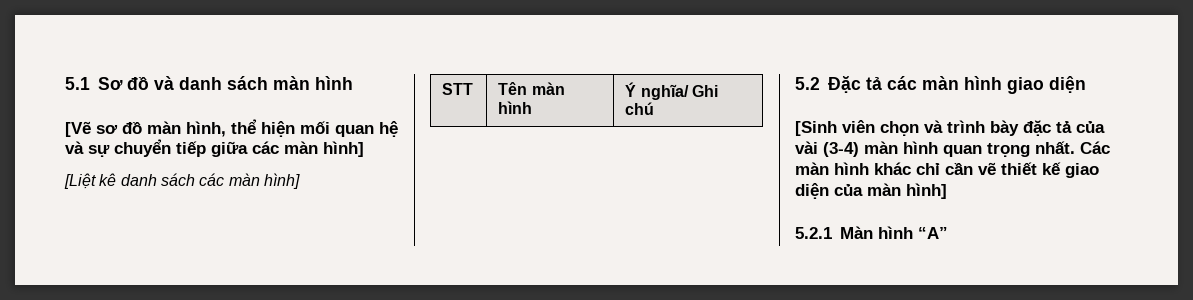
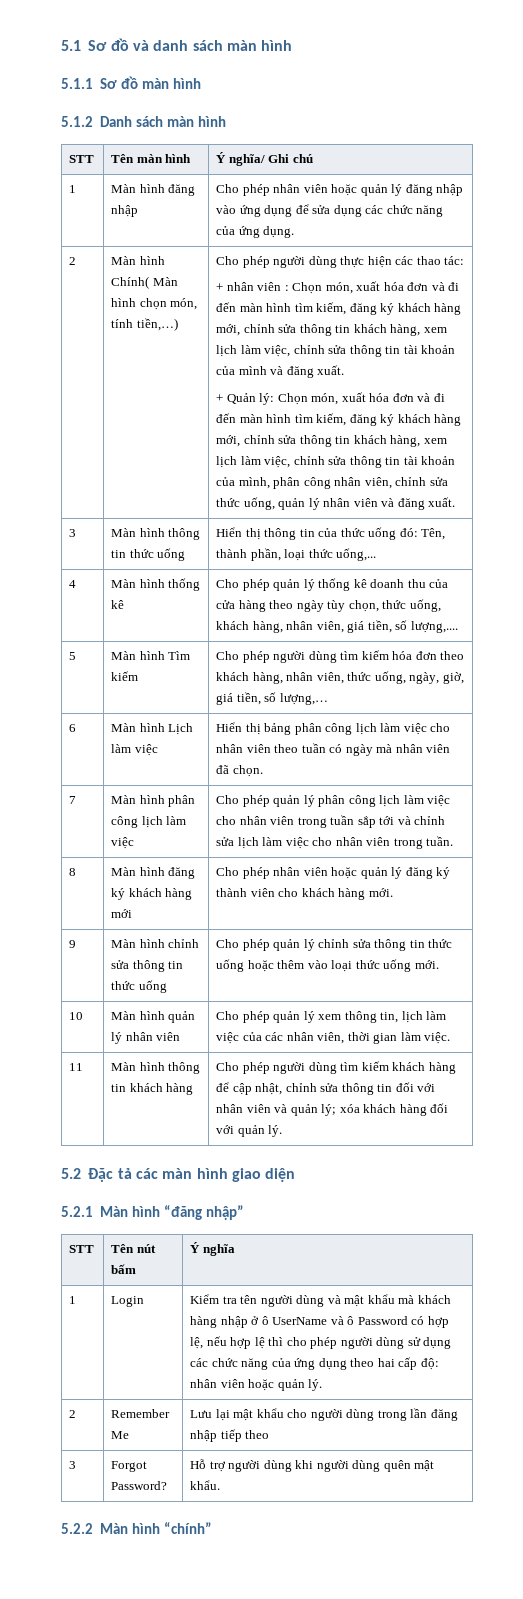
- [Vẽ sơ đồ màn hình, thể hiện mối quan hệ và sự chuyển tiếp giữa các màn hình]
- [Liệt kê danh sách các màn hình]
+ 5.1.1 Sơ đồ màn hình
+ 5.1.2 Danh sách màn hình
+ 1 | Màn hình đăng nhập | Cho phép nhân viên hoặc quản lý đăng nhập vào ứng dụng để sửa dụng các chức năng của ứng dụng.
+ 2 | Màn hình Chính( Màn hình chọn món, tính tiền,…) | Cho phép người dùng thực hiện các thao tác:
+ + nhân viên : Chọn món, xuất hóa đơn và đi đến màn hình tìm kiếm, đăng ký khách hàng mới, chỉnh sửa thông tin khách hàng, xem lịch làm việc, chỉnh sửa thông tin tài khoản của mình và đăng xuất.
+ + Quản lý: Chọn món, xuất hóa đơn và đi đến màn hình tìm kiếm, đăng ký khách hàng mới, chỉnh sửa thông tin khách hàng, xem lịch làm việc, chỉnh sửa thông tin tài khoản của mình, phân công nhân viên, chỉnh sửa thức uống, quản lý nhân viên và đăng xuất.
+ 3 | Màn hình thông tin thức uống | Hiển thị thông tin của thức uống đó: Tên, thành phần, loại thức uống,...
+ 4 | Màn hình thống kê | Cho phép quản lý thống kê doanh thu của cửa hàng theo ngày tùy chọn, thức uống, khách hàng, nhân viên, giá tiền, số lượng,....
+ 5 | Màn hình Tìm kiếm | Cho phép người dùng tìm kiếm hóa đơn theo khách hàng, nhân viên, thức uống, ngày, giờ, giá tiền, số lượng,…
+ 6 | Màn hình Lịch làm việc | Hiển thị bảng phân công lịch làm việc cho nhân viên theo tuần có ngày mà nhân viên đã chọn.
+ 7 | Màn hình phân công lịch làm việc | Cho phép quản lý phân công lịch làm việc cho nhân viên trong tuần sắp tới và chỉnh sửa lịch làm việc cho nhân viên trong tuần.
+ 8 | Màn hình đăng ký khách hàng mới | Cho phép nhân viên hoặc quản lý đăng ký thành viên cho khách hàng mới.
+ 9 | Màn hình chỉnh sửa thông tin thức uống | Cho phép quản lý chỉnh sửa thông tin thức uống hoặc thêm vào loại thức uống mới.
+ 10 | Màn hình quản lý nhân viên | Cho phép quản lý xem thông tin, lịch làm việc của các nhân viên, thời gian làm việc.
+ 11 | Màn hình thông tin khách hàng | Cho phép người dùng tìm kiếm khách hàng để cập nhật, chỉnh sửa thông tin đối với nhân viên và quản lý; xóa khách hàng đối với quản lý.
- [Sinh viên chọn và trình bày đặc tả của vài (3-4) màn hình quan trọng nhất. Các màn hình khác chỉ cần vẽ thiết kế giao diện của màn hình]
- 5.2.1 Màn hình “A”
+ 5.2.1 Màn hình “đăng nhập”
+ STT | Tên nút bấm | Ý nghĩa
+ 1 | Login | Kiểm tra tên người dùng và mật khẩu mà khách hàng nhập ở ô UserName và ô Password có hợp lệ, nếu hợp lệ thì cho phép người dùng sử dụng các chức năng của ứng dụng theo hai cấp độ: nhân viên hoặc quản lý.
+ 2 | Remember Me | Lưu lại mật khẩu cho người dùng trong lần đăng nhập tiếp theo
+ 3 | Forgot Password? | Hỗ trợ người dùng khi người dùng quên mật khẩu.
+ 5.2.2 Màn hình “chính”

